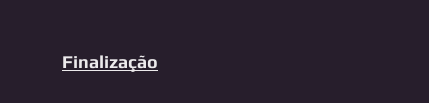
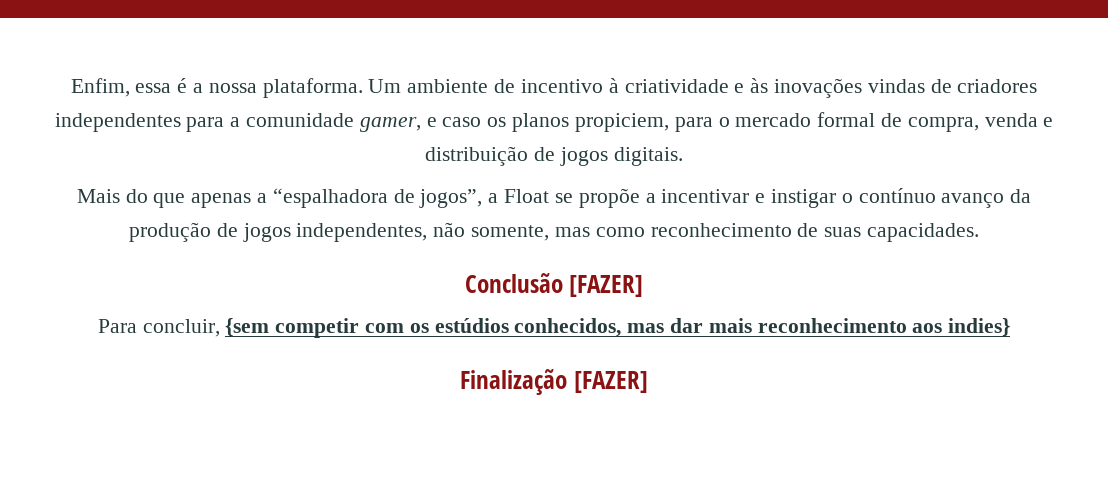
- Finalização
+ Enfim, essa é a nossa plataforma. Um ambiente de incentivo à criatividade e às inovações vindas de criadores independentes para a comunidade gamer, e caso os planos propiciem, para o mercado formal de compra, venda e distribuição de jogos digitais.
+ Mais do que apenas a “espalhadora de jogos”, a Float se propõe a incentivar e instigar o contínuo avanço da produção de jogos independentes, não somente, mas como reconhecimento de suas capacidades.
+ Conclusão [FAZER]
+ Para concluir, {sem competir com os estúdios conhecidos, mas dar mais reconhecimento aos indies}
+ Finalização [FAZER]

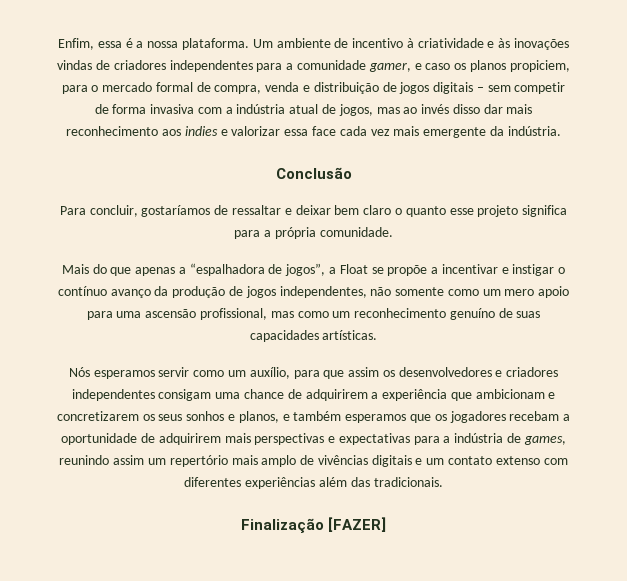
- Um ambiente de incentivo à criatividade e às inovações vindas de criadores independentes para a comunidade gamer, e caso os planos propiciem, para o mercado formal de compra, venda e distribuição de jogos digitais.
+ Um ambiente de incentivo à criatividade e às inovações vindas de criadores independentes para a comunidade gamer, e caso os planos propiciem, para o mercado formal de compra, venda e distribuição de jogos digitais – sem competir de forma invasiva com a indústria atual de jogos, mas ao invés disso dar mais reconhecimento aos indies e valorizar essa face cada vez mais emergente da indústria.
+ Conclusão
+ Para concluir, gostaríamos de ressaltar e deixar bem claro o quanto esse projeto significa para a própria comunidade.
- Mais do que apenas a “espalhadora de jogos”, a Float se propõe a incentivar e instigar o contínuo avanço da produção de jogos independentes, não somente, mas como reconhecimento de suas capacidades.
- Conclusão [FAZER]
- Para concluir, {sem competir com os estúdios conhecidos, mas dar mais reconhecimento aos indies}
+ Mais do que apenas a “espalhadora de jogos”, a Float se propõe a incentivar e instigar o contínuo avanço da produção de jogos independentes, não somente como um mero apoio para uma ascensão profissional, mas como um reconhecimento genuíno de suas capacidades artísticas.
+ Nós esperamos servir como um auxílio, para que assim os desenvolvedores e criadores independentes consigam uma chance de adquirirem a experiência que ambicionam e concretizarem os seus sonhos e planos, e também esperamos que os jogadores recebam a oportunidade de adquirirem mais perspectivas e expectativas para a indústria de games, reunindo assim um repertório mais amplo de vivências digitais e um contato extenso com diferentes experiências além das tradicionais.

